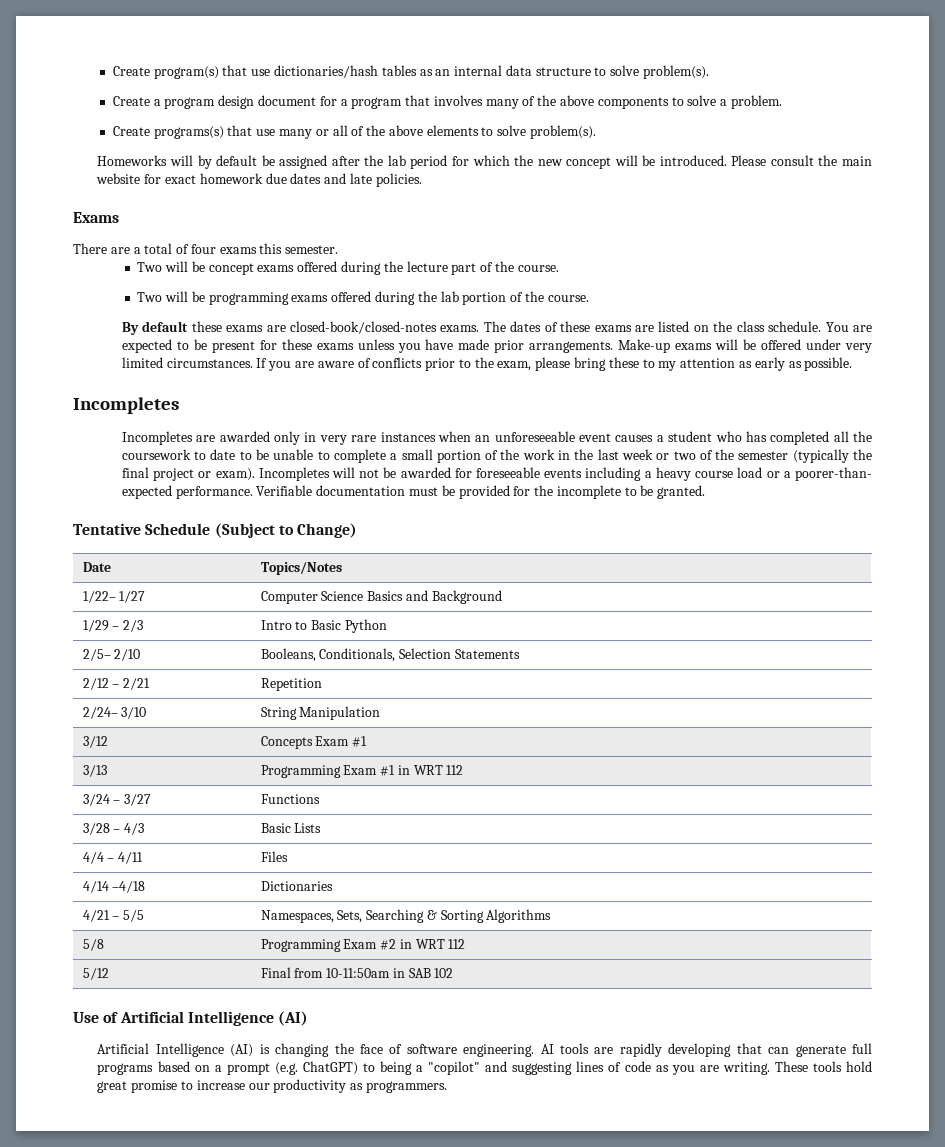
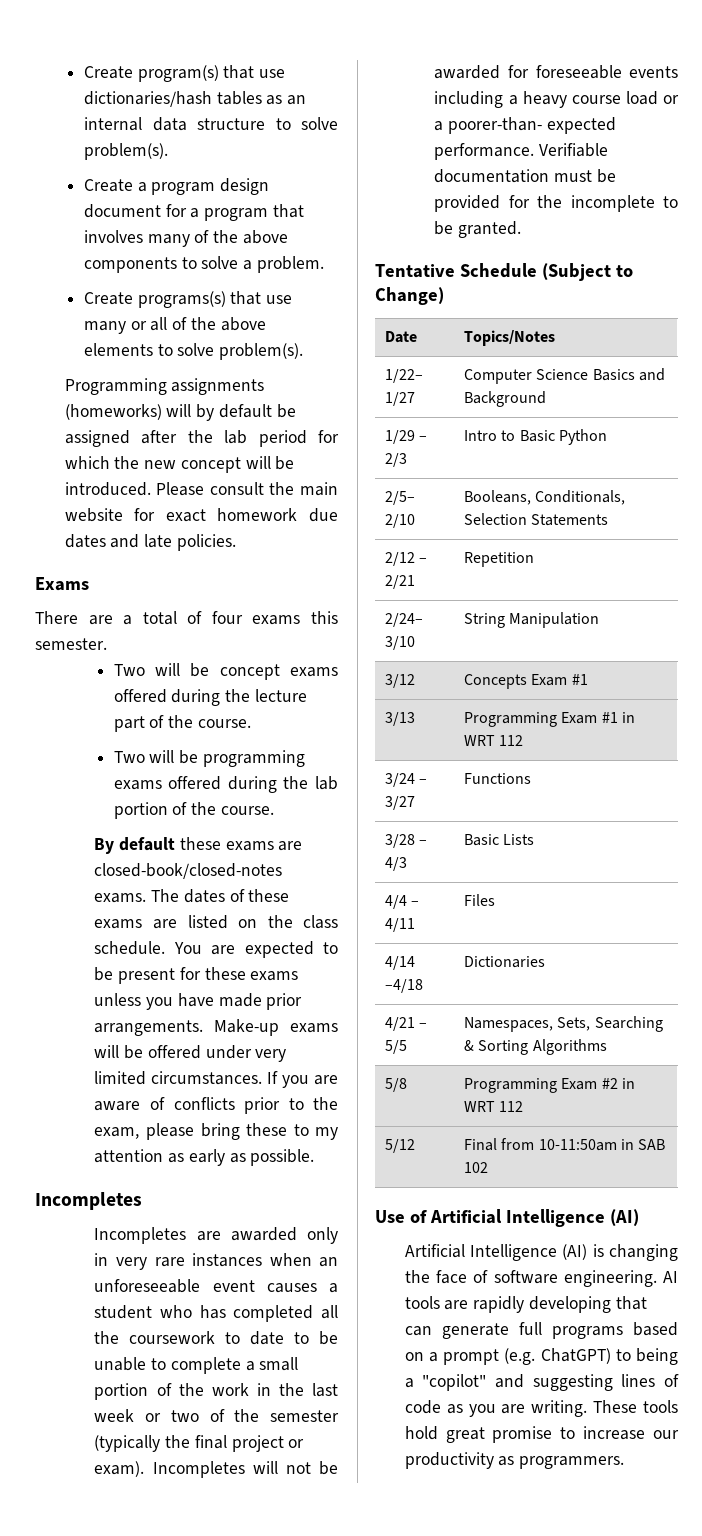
- Homeworks will by default be assigned after the lab period for which the new concept will be introduced.
+ Programming assignments (homeworks) will by default be assigned after the lab period for which the new concept will be introduced.

